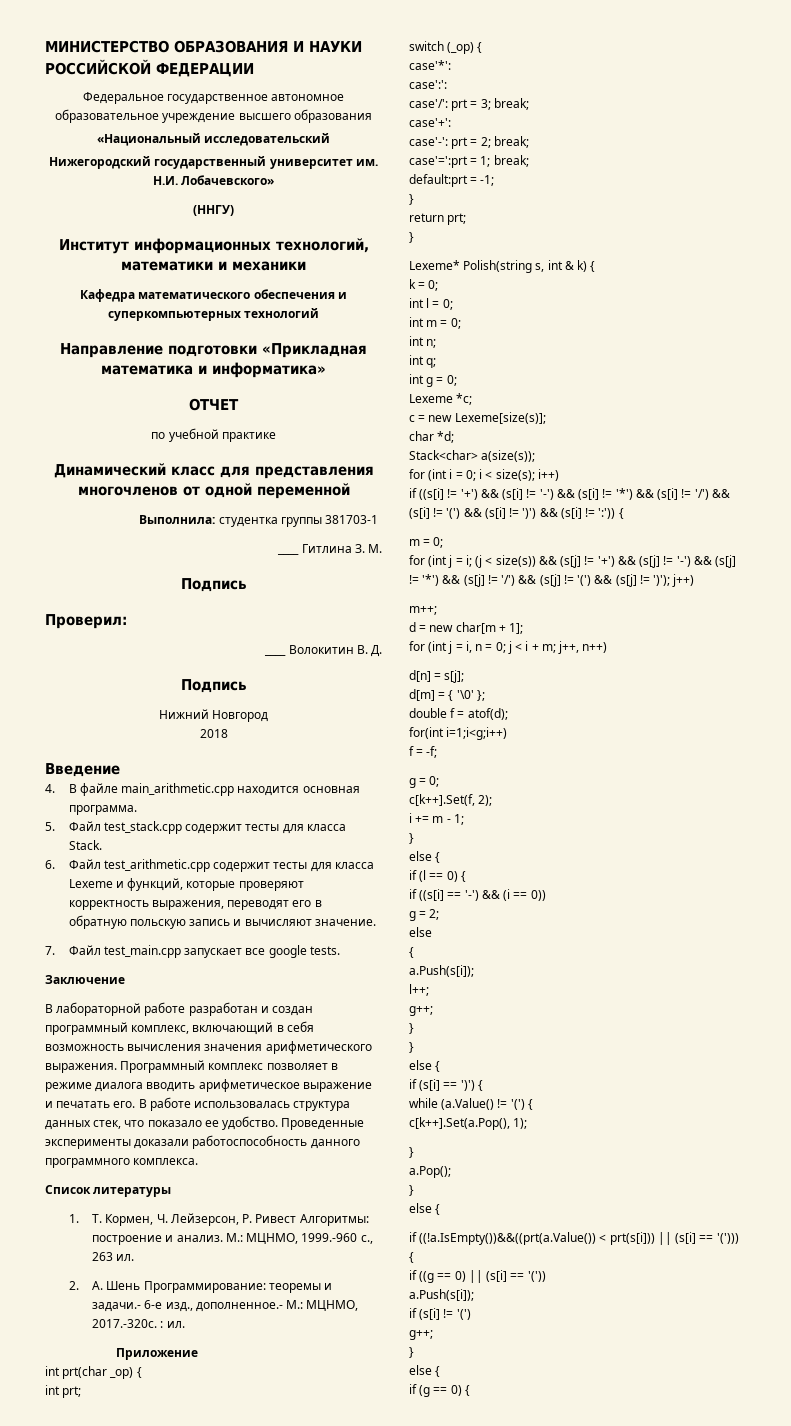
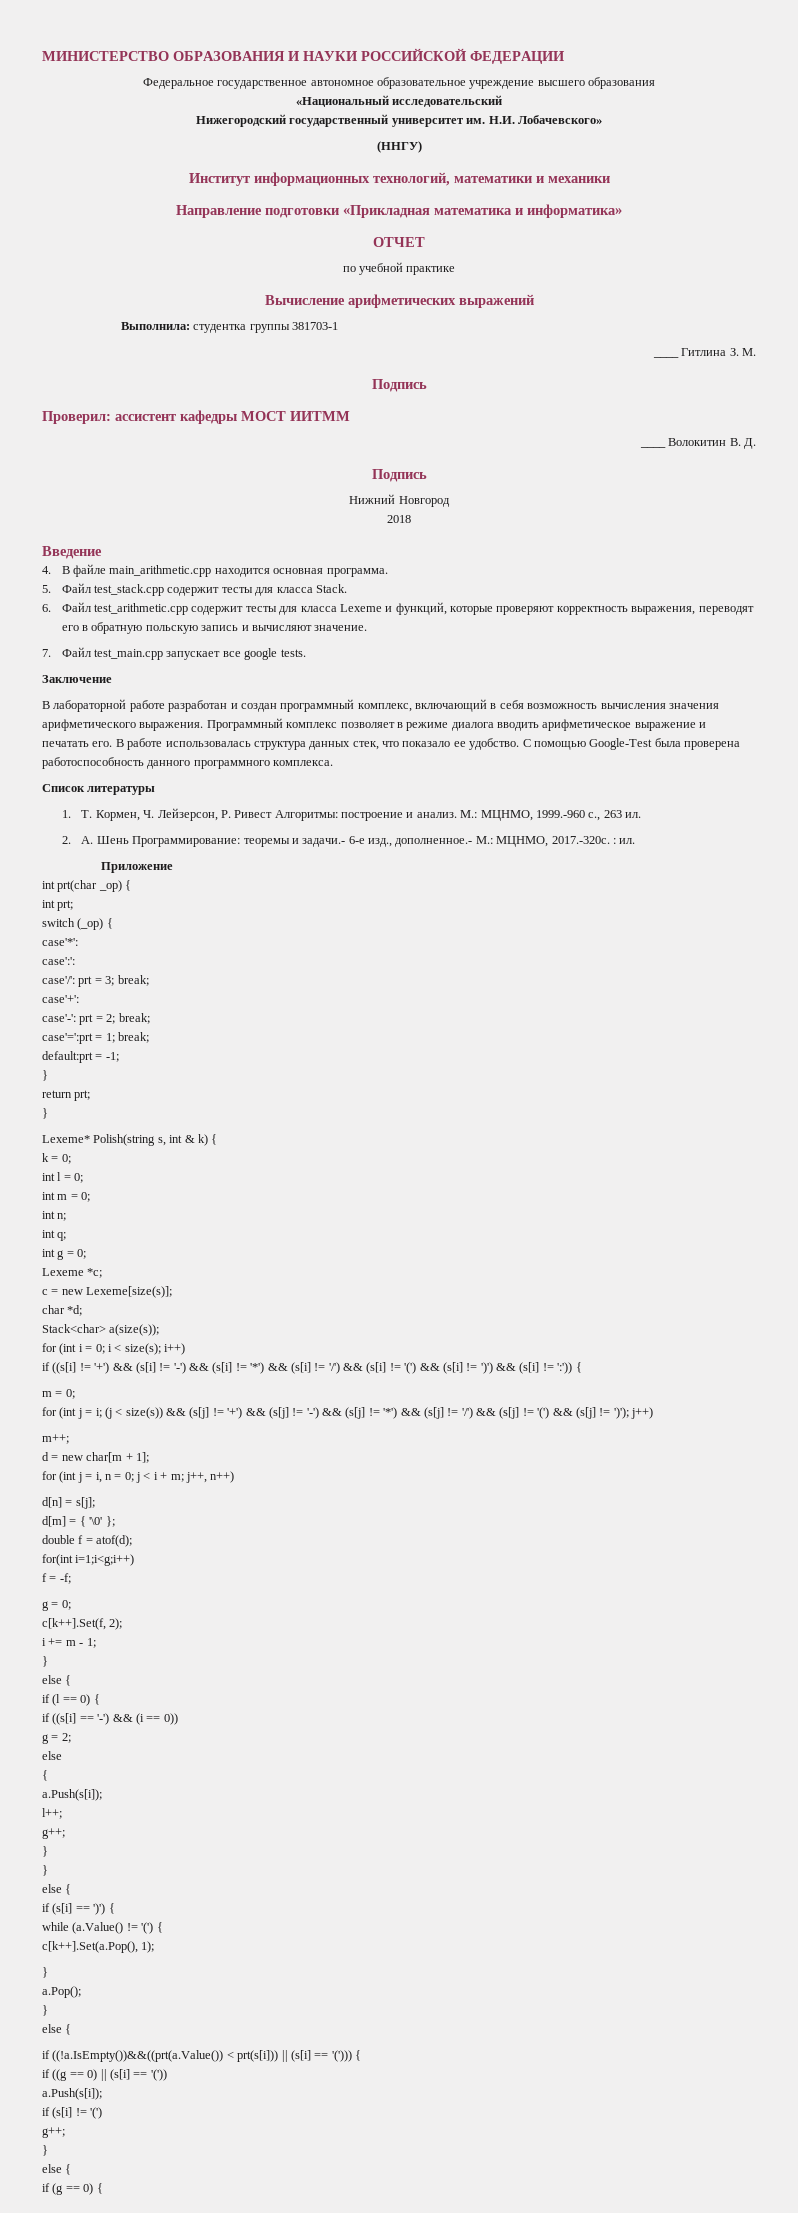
- Кафедра математического обеспечения и суперкомпьютерных технологий
- Динамический класс для представления многочленов от одной переменной
+ Вычисление арифметических выражений
- Проверил:
+ Проверил: ассистент кафедры МОСТ ИИТММ
- Проведенные эксперименты доказали работоспособность данного программного комплекса.
+ С помощью Google-Test была проверена работоспособность данного программного комплекса.

